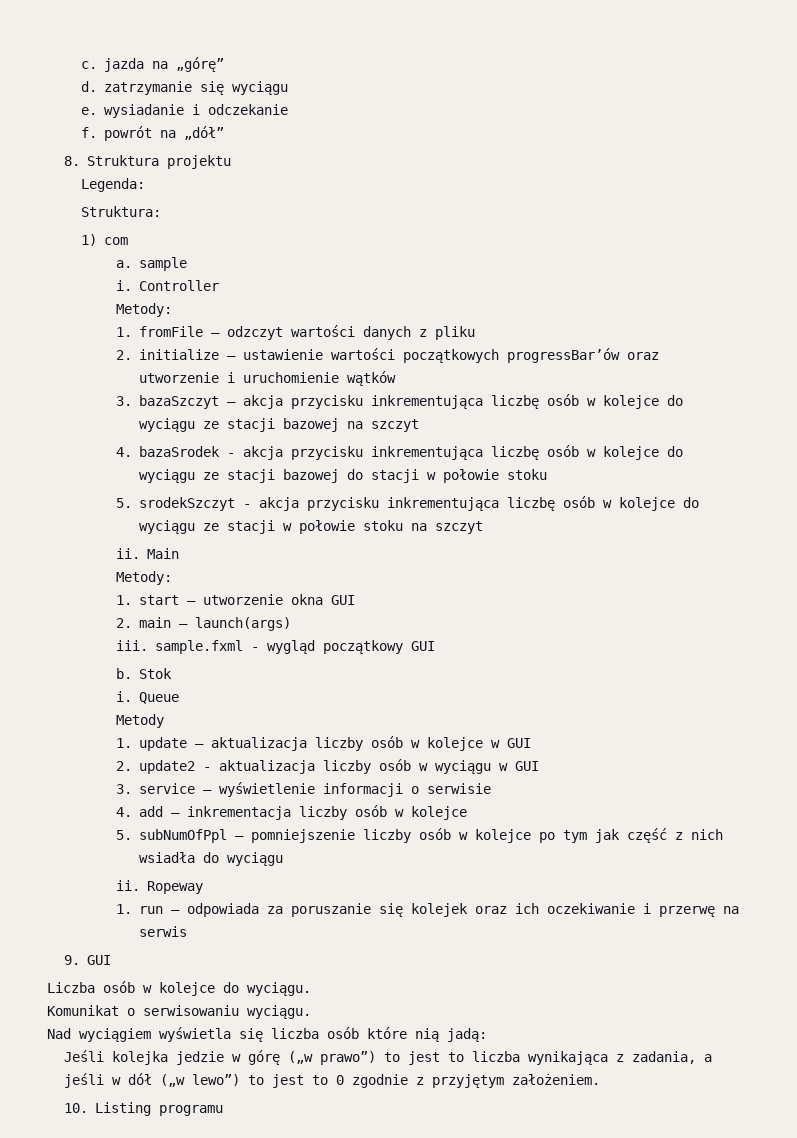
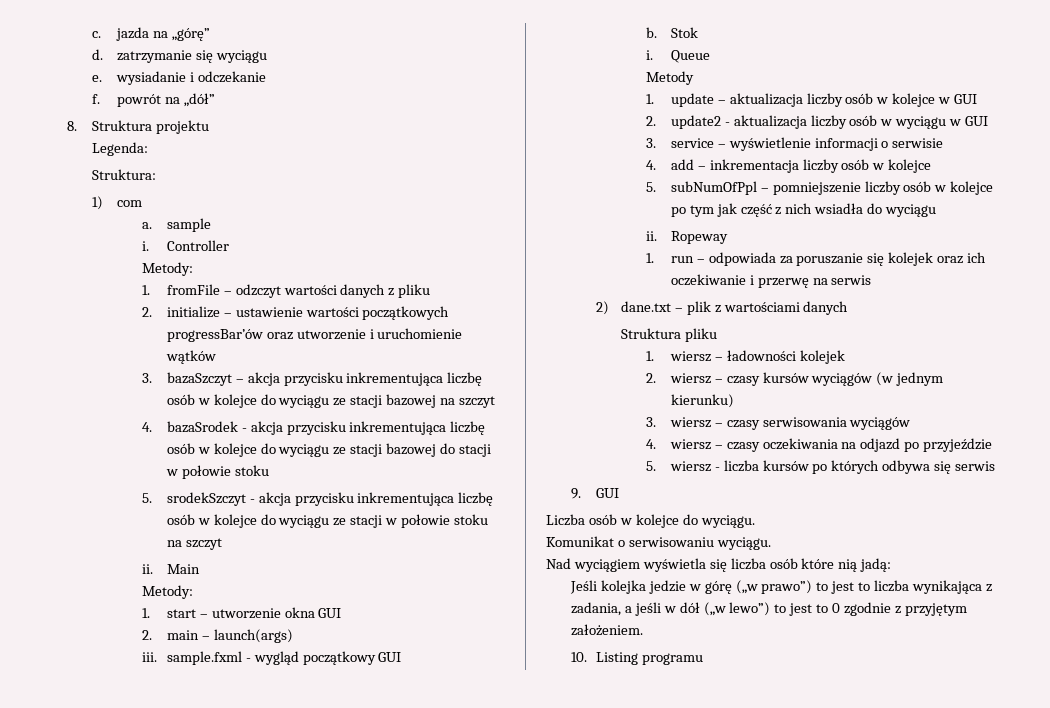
+ 2) dane.txt – plik z wartościami danych
+ Struktura pliku
+ 1. wiersz – ładowności kolejek
+ 2. wiersz – czasy kursów wyciągów (w jednym kierunku)
+ 3. wiersz – czasy serwisowania wyciągów
+ 4. wiersz – czasy oczekiwania na odjazd po przyjeździe
+ 5. wiersz - liczba kursów po których odbywa się serwis

